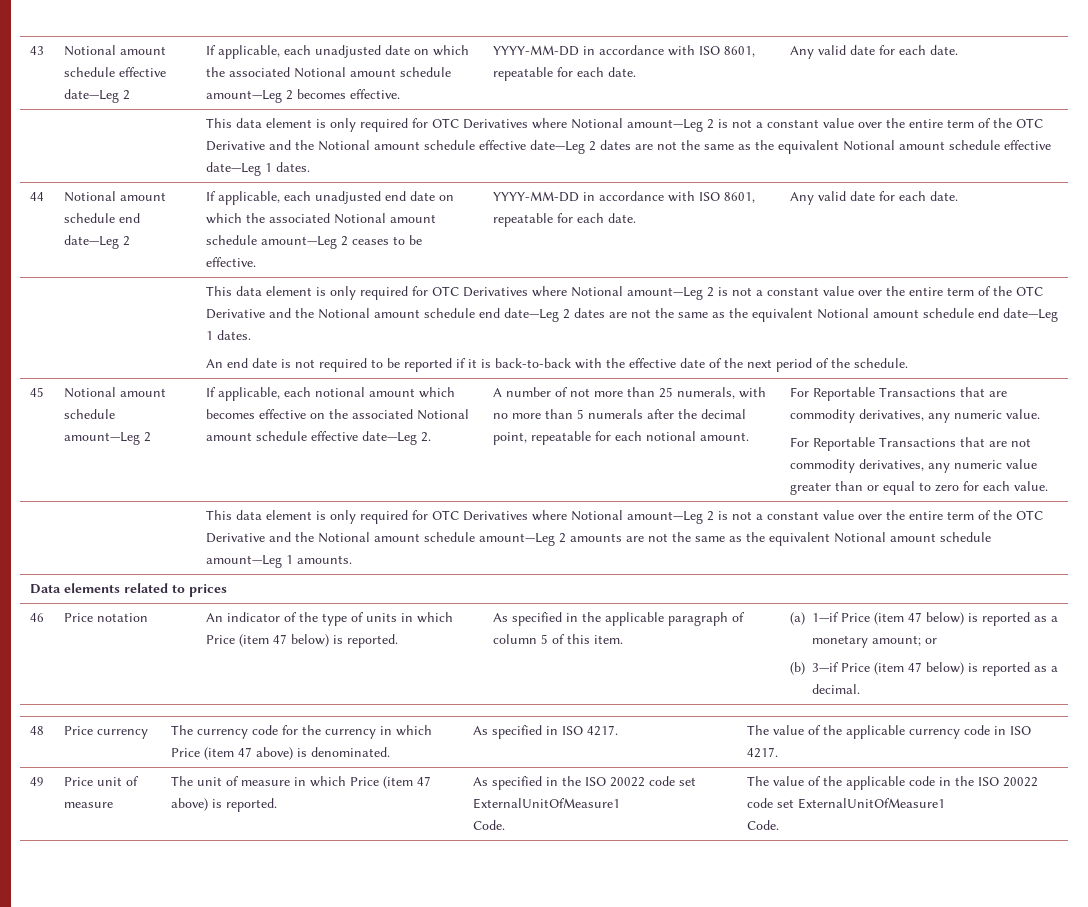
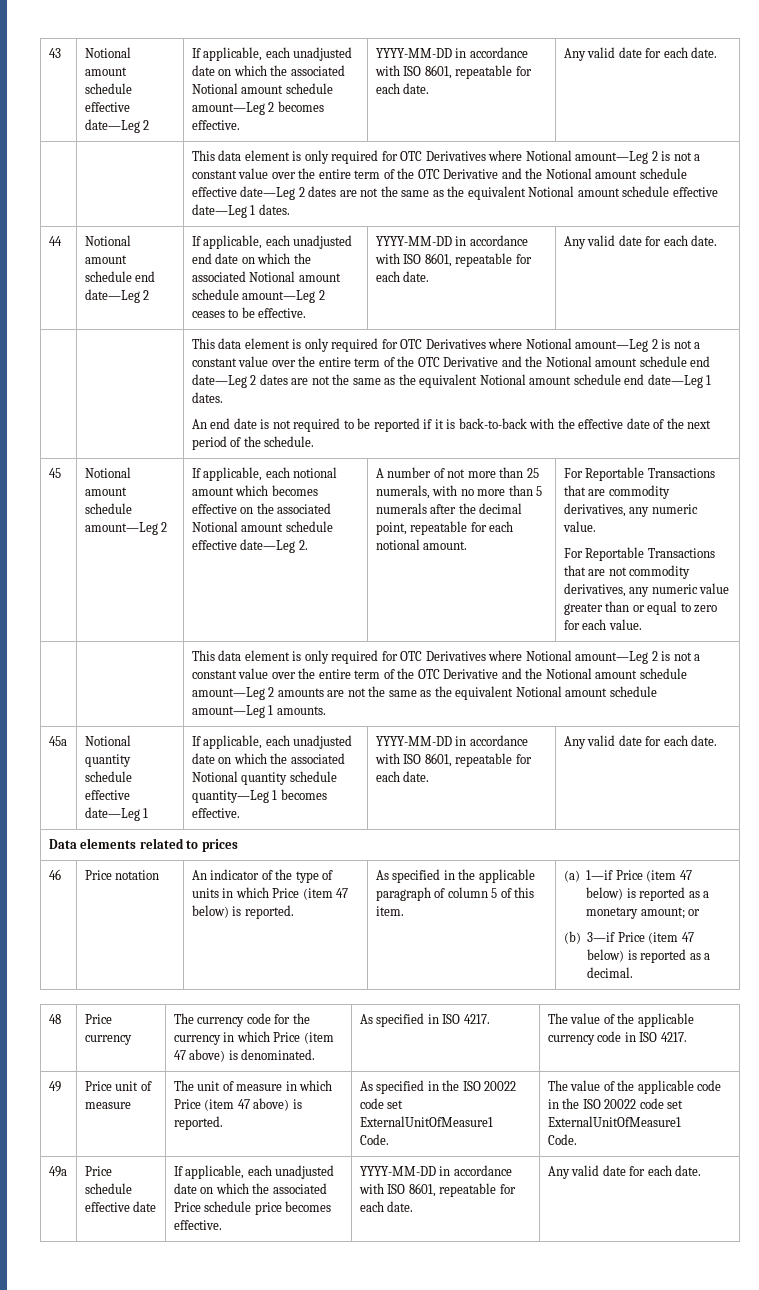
+ 45a | Notional quantity schedule effective date—Leg 1 | If applicable, each unadjusted date on which the associated Notional quantity schedule quantity—Leg 1 becomes effective. | YYYY-MM-DD in accordance with ISO 8601, repeatable for each date. | Any valid date for each date.
+ 49a | Price schedule effective date | If applicable, each unadjusted date on which the associated Price schedule price becomes effective. | YYYY-MM-DD in accordance with ISO 8601, repeatable for each date. | Any valid date for each date.

